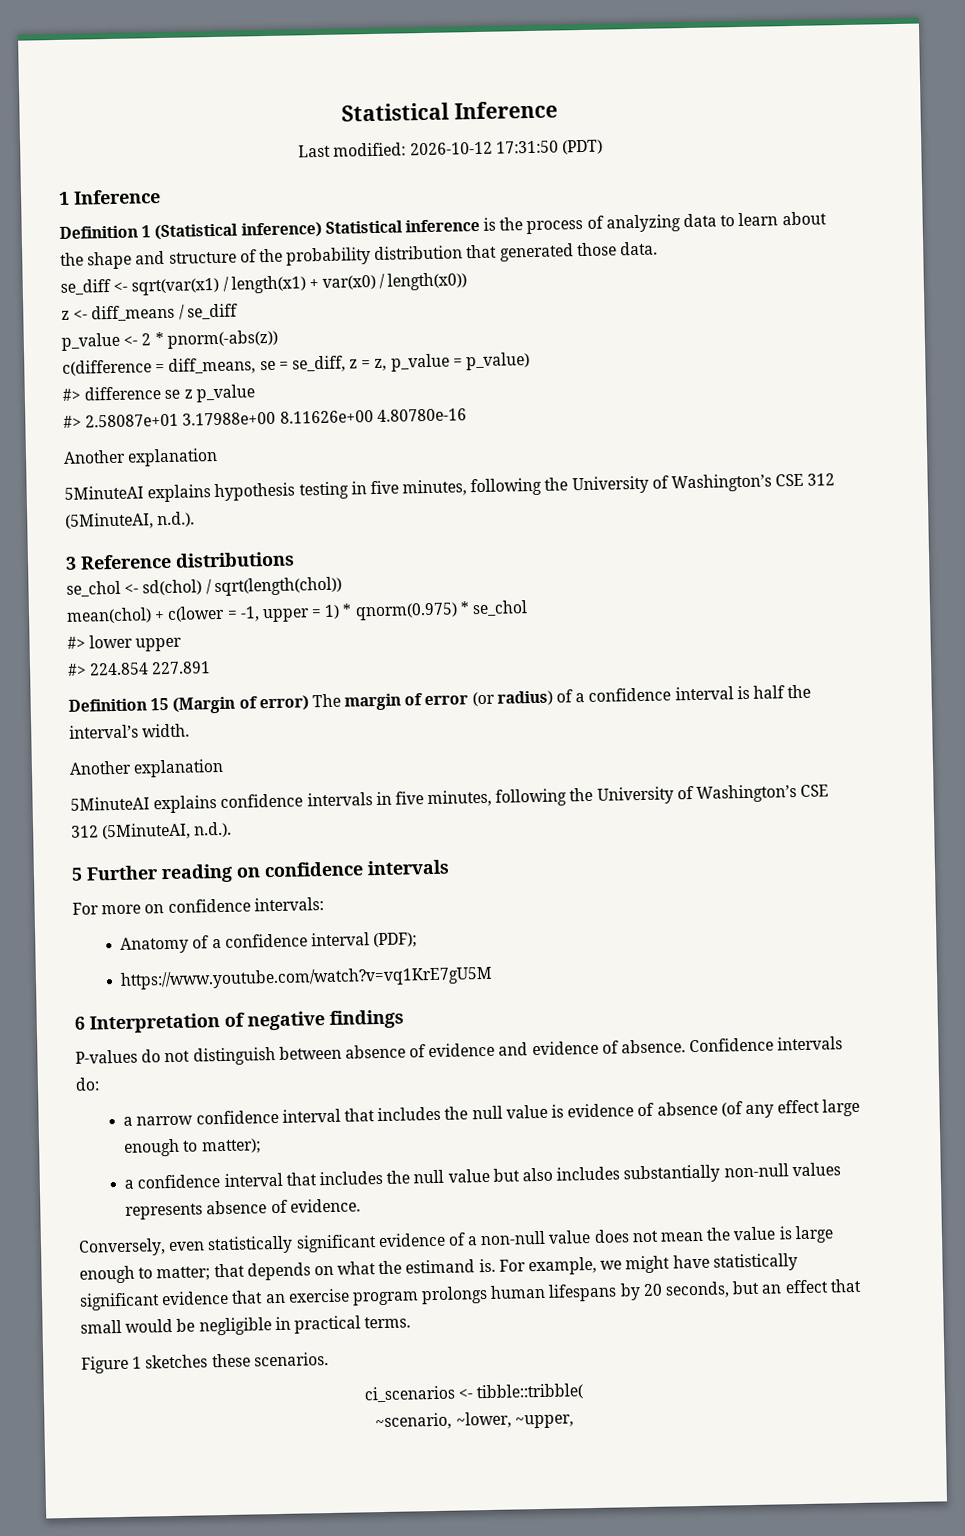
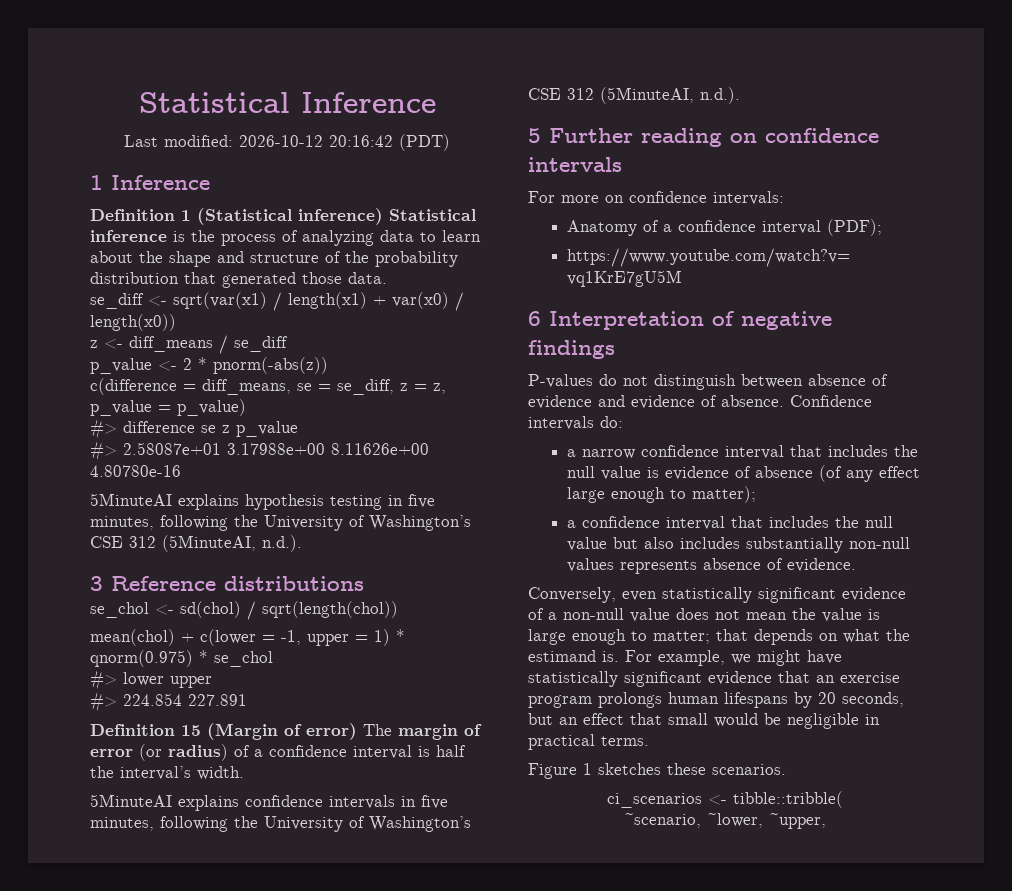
- Last modified: 2026-10-12 17:31:50 (PDT)
+ Last modified: 2026-10-12 20:16:42 (PDT)
  #> 2.58087e+01 3.17988e+00 8.11626e+00 4.80780e-16
- Another explanation
  Definition 15 (Margin of error) The margin of error (or radius) of a confidence interval is half the interval’s width.
- Another explanation

